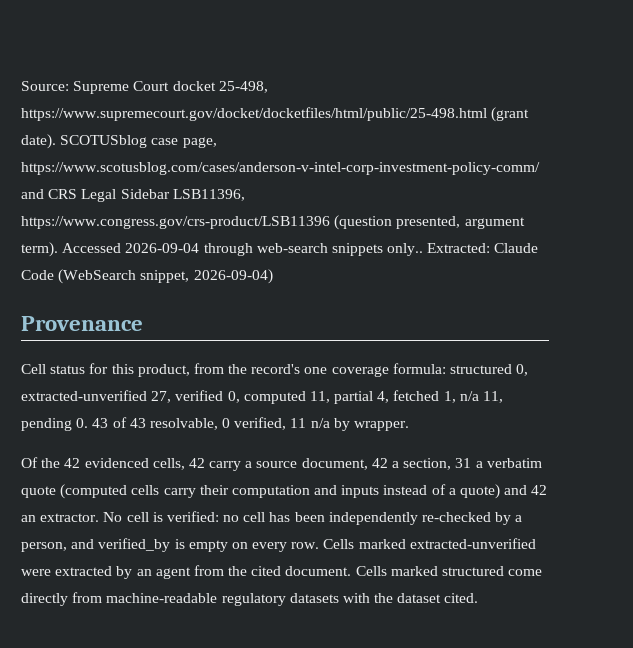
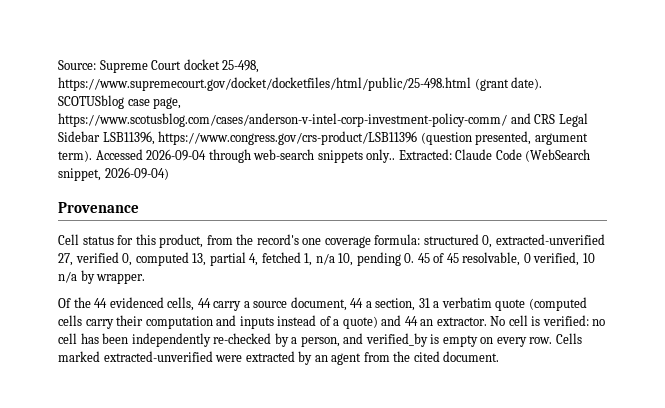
- Cell status for this product, from the record's one coverage formula: structured 0, extracted-unverified 27, verified 0, computed 11, partial 4, fetched 1, n/a 11, pending 0. 43 of 43 resolvable, 0 verified, 11 n/a by wrapper.
+ Cell status for this product, from the record's one coverage formula: structured 0, extracted-unverified 27, verified 0, computed 13, partial 4, fetched 1, n/a 10, pending 0. 45 of 45 resolvable, 0 verified, 10 n/a by wrapper.
- Of the 42 evidenced cells, 42 carry a source document, 42 a section, 31 a verbatim quote (computed cells carry their computation and inputs instead of a quote) and 42 an extractor.
+ Of the 44 evidenced cells, 44 carry a source document, 44 a section, 31 a verbatim quote (computed cells carry their computation and inputs instead of a quote) and 44 an extractor.
- Cells marked structured come directly from machine-readable regulatory datasets with the dataset cited.

